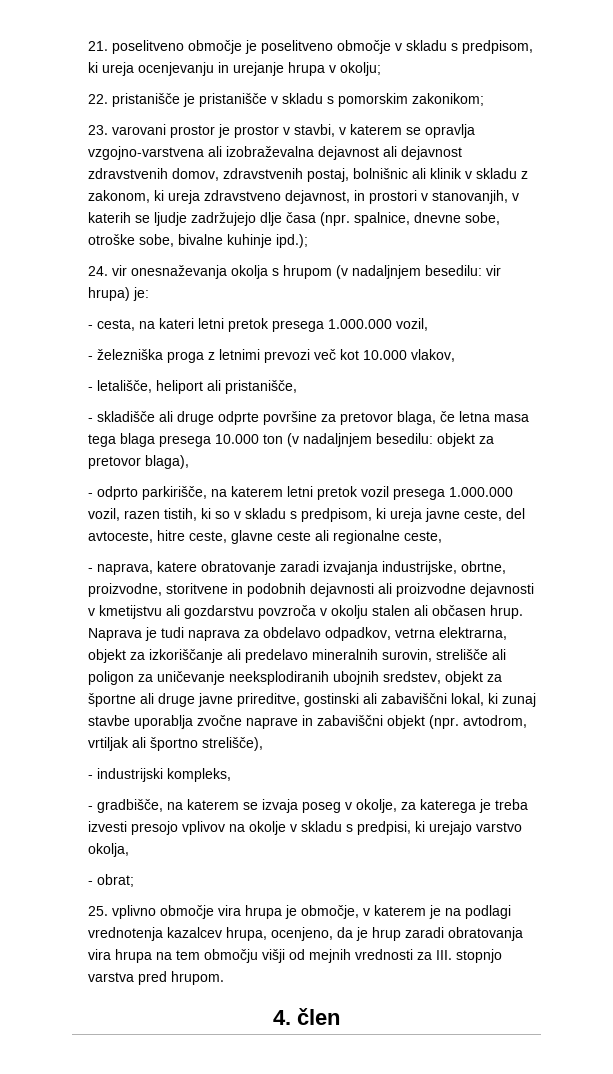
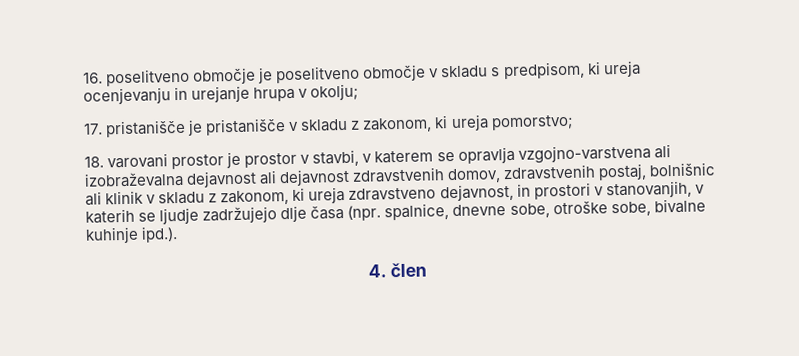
- 21. poselitveno območje je poselitveno območje v skladu s predpisom, ki ureja ocenjevanju in urejanje hrupa v okolju;
+ 16. poselitveno območje je poselitveno območje v skladu s predpisom, ki ureja ocenjevanju in urejanje hrupa v okolju;
- 22. pristanišče je pristanišče v skladu s pomorskim zakonikom;
- 23. varovani prostor je prostor v stavbi, v katerem se opravlja vzgojno-varstvena ali izobraževalna dejavnost ali dejavnost zdravstvenih domov, zdravstvenih postaj, bolnišnic ali klinik v skladu z zakonom, ki ureja zdravstveno dejavnost, in prostori v stanovanjih, v katerih se ljudje zadržujejo dlje časa (npr. spalnice, dnevne sobe, otroške sobe, bivalne kuhinje ipd.);
- 24. vir onesnaževanja okolja s hrupom (v nadaljnjem besedilu: vir hrupa) je:
- - cesta, na kateri letni pretok presega 1.000.000 vozil,
- - železniška proga z letnimi prevozi več kot 10.000 vlakov,
- - letališče, heliport ali pristanišče,
- - skladišče ali druge odprte površine za pretovor blaga, če letna masa tega blaga presega 10.000 ton (v nadaljnjem besedilu: objekt za pretovor blaga),
- - odprto parkirišče, na katerem letni pretok vozil presega 1.000.000 vozil, razen tistih, ki so v skladu s predpisom, ki ureja javne ceste, del avtoceste, hitre ceste, glavne ceste ali regionalne ceste,
- - naprava, katere obratovanje zaradi izvajanja industrijske, obrtne, proizvodne, storitvene in podobnih dejavnosti ali proizvodne dejavnosti v kmetijstvu ali gozdarstvu povzroča v okolju stalen ali občasen hrup. Naprava je tudi naprava za obdelavo odpadkov, vetrna elektrarna, objekt za izkoriščanje ali predelavo mineralnih surovin, strelišče ali poligon za uničevanje neeksplodiranih ubojnih sredstev, objekt za športne ali druge javne prireditve, gostinski ali zabaviščni lokal, ki zunaj stavbe uporablja zvočne naprave in zabaviščni objekt (npr. avtodrom, vrtiljak ali športno strelišče),
- - industrijski kompleks,
- - gradbišče, na katerem se izvaja poseg v okolje, za katerega je treba izvesti presojo vplivov na okolje v skladu s predpisi, ki urejajo varstvo okolja,
- - obrat;
- 25. vplivno območje vira hrupa je območje, v katerem je na podlagi vrednotenja kazalcev hrupa, ocenjeno, da je hrup zaradi obratovanja vira hrupa na tem območju višji od mejnih vrednosti za III. stopnjo varstva pred hrupom.
+ 17. pristanišče je pristanišče v skladu z zakonom, ki ureja pomorstvo;
+ 18. varovani prostor je prostor v stavbi, v katerem se opravlja vzgojno-varstvena ali izobraževalna dejavnost ali dejavnost zdravstvenih domov, zdravstvenih postaj, bolnišnic ali klinik v skladu z zakonom, ki ureja zdravstveno dejavnost, in prostori v stanovanjih, v katerih se ljudje zadržujejo dlje časa (npr. spalnice, dnevne sobe, otroške sobe, bivalne kuhinje ipd.).

